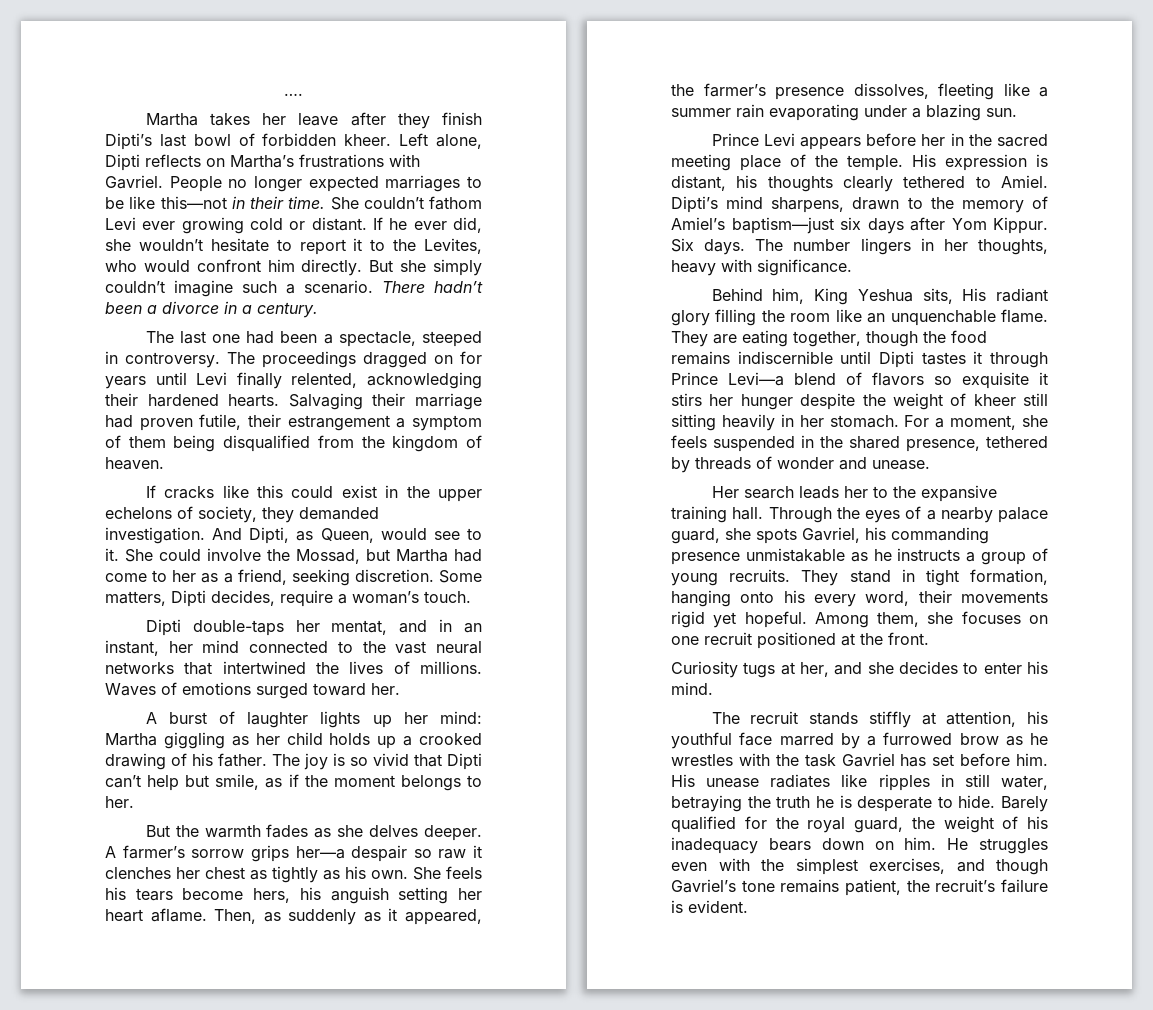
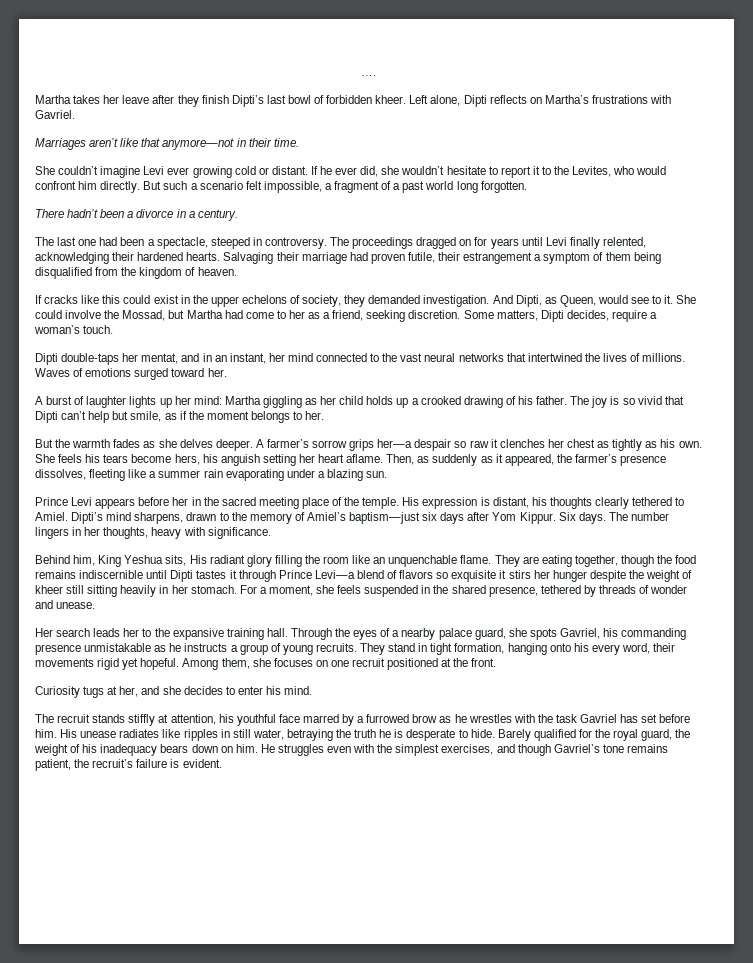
- Left alone, Dipti reflects on Martha’s frustrations with Gavriel. People no longer expected marriages to be like this—not in their time. She couldn’t fathom Levi ever growing cold or distant.
+ Left alone, Dipti reflects on Martha’s frustrations with Gavriel.
+ Marriages aren’t like that anymore—not in their time.
+ She couldn’t imagine Levi ever growing cold or distant.
- But she simply couldn’t imagine such a scenario. There hadn’t been a divorce in a century.
+ But such a scenario felt impossible, a fragment of a past world long forgotten.
+ There hadn’t been a divorce in a century.

